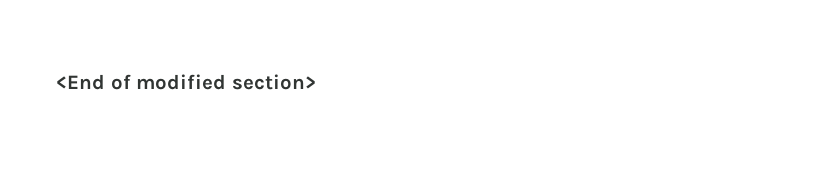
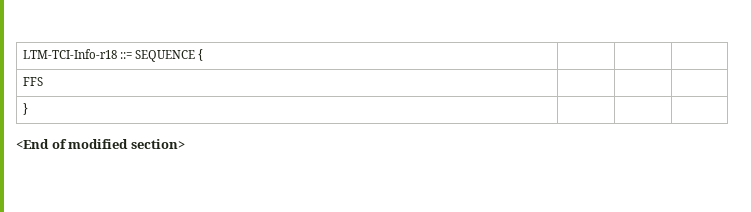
+ LTM-TCI-Info-r18 ::= SEQUENCE { | | |
+ FFS | | |
+ } | | |

